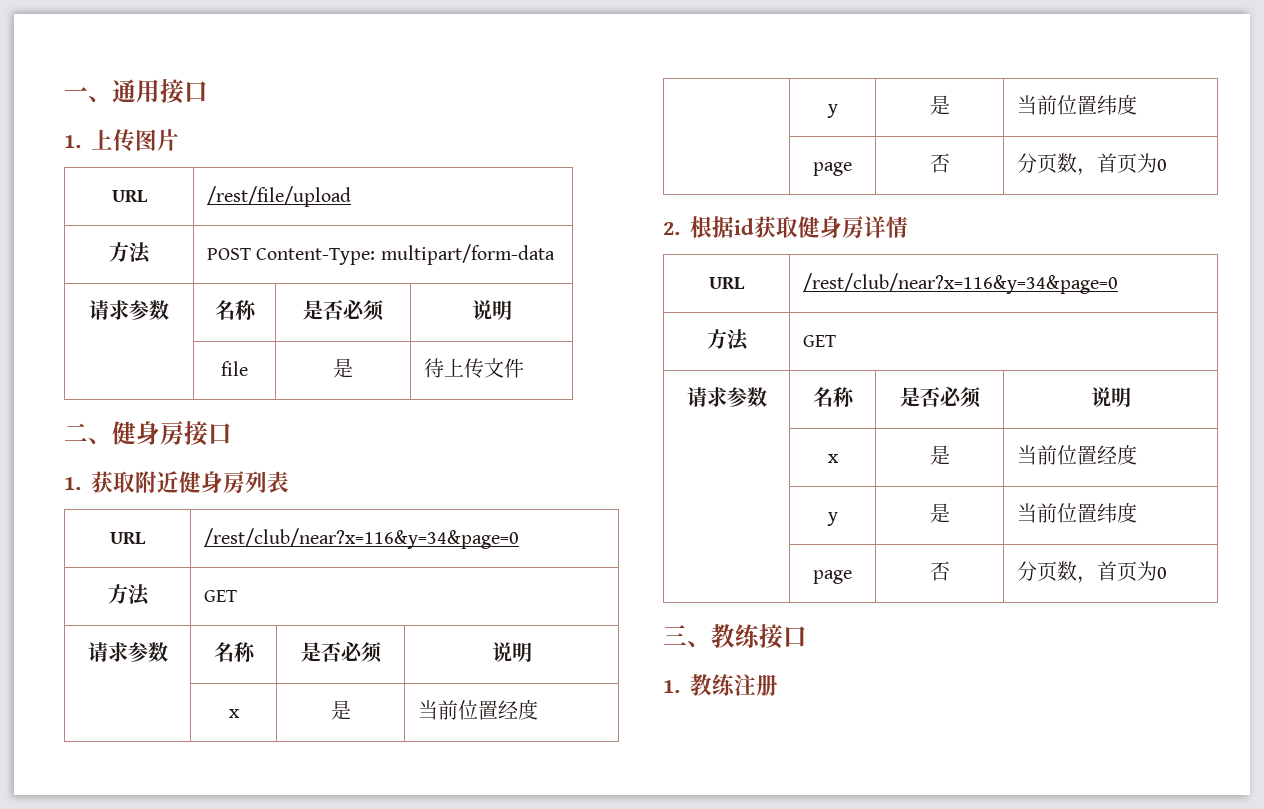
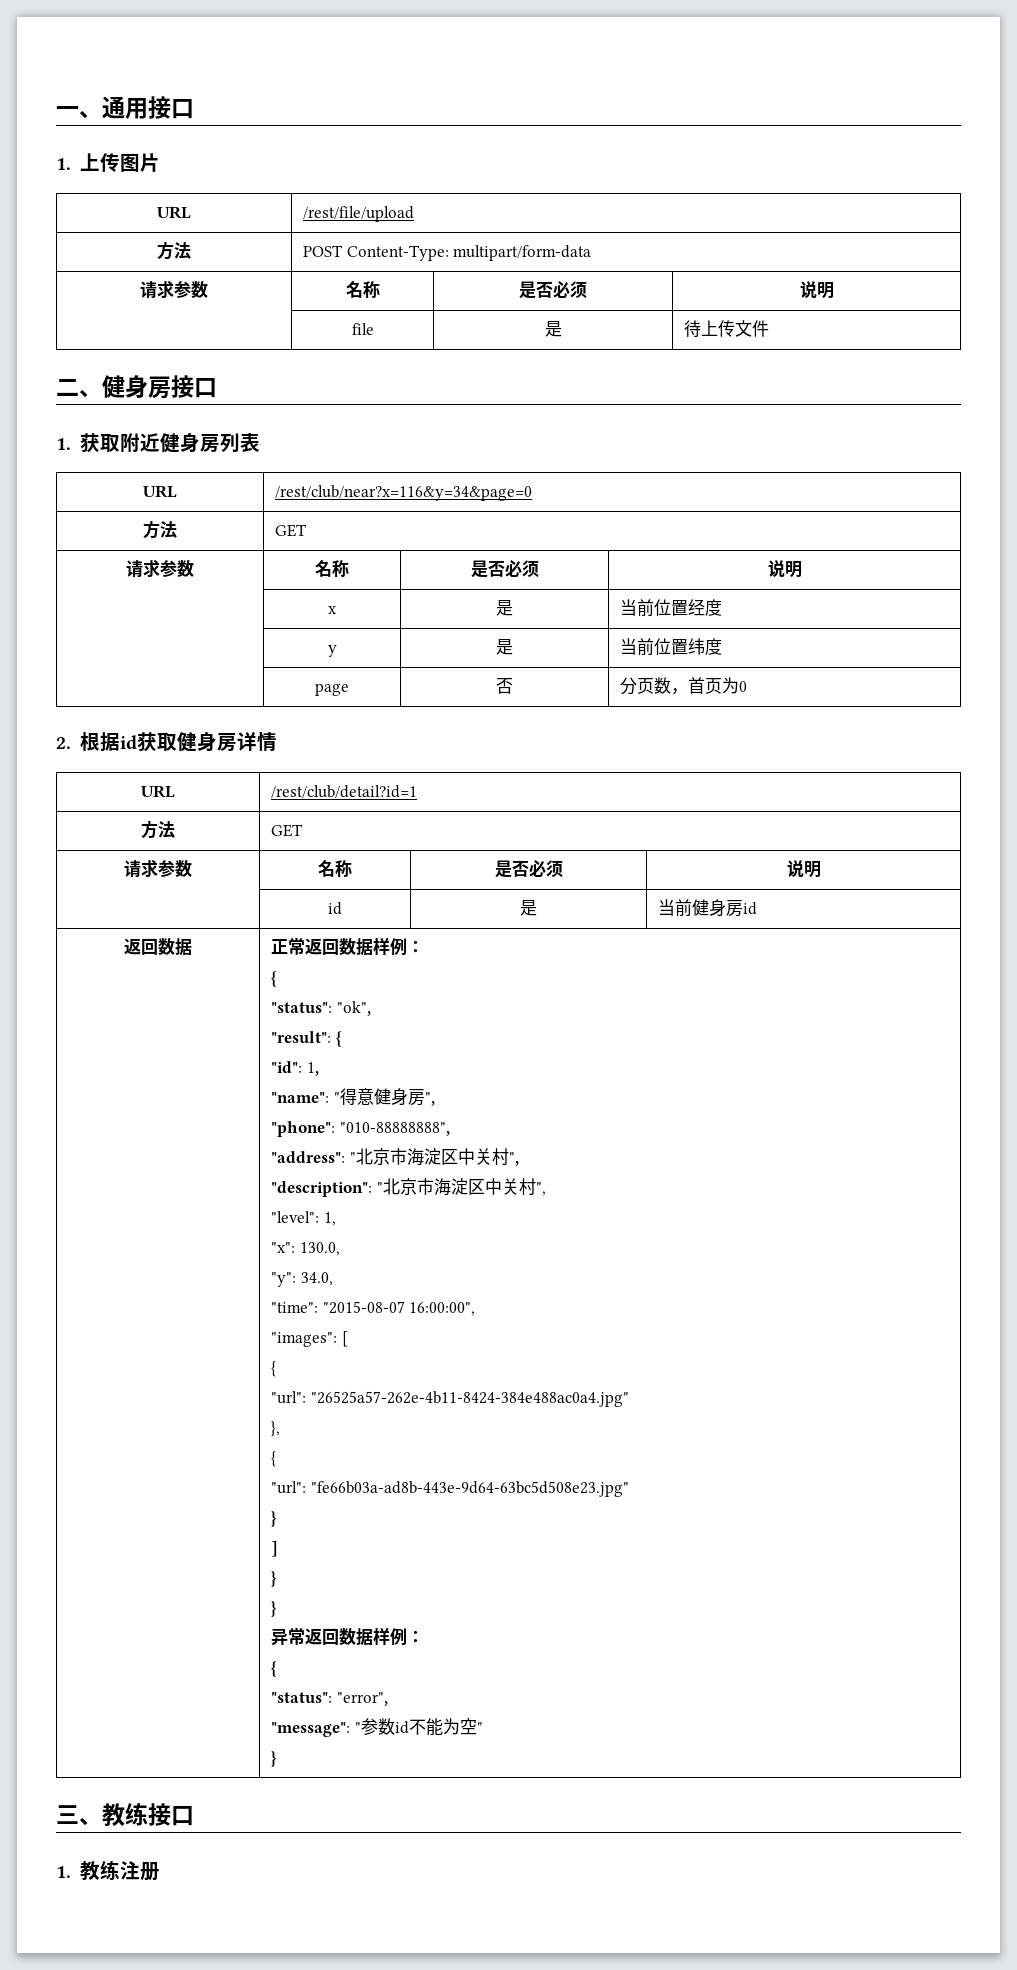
  2.根据id获取健身房详情
- URL | /rest/club/near?x=116&y=34&page=0
+ URL | /rest/club/detail?id=1
  方法 | GET
  请求参数 | 名称 | 是否必须 | 说明
- | x | 是 | 当前位置经度
- | y | 是 | 当前位置纬度
- | page | 否 | 分页数，首页为0
+ | id | 是 | 当前健身房id
+ 返回数据 | 正常返回数据样例：
+ {
+ "status": "ok",
+ "result": {
+ "id": 1,
+ "name": "得意健身房",
+ "phone": "010-88888888",
+ "address": "北京市海淀区中关村",
+ "description": "北京市海淀区中关村",
+ "level": 1,
+ "x": 130.0,
+ "y": 34.0,
+ "time": "2015-08-07 16:00:00",
+ "images": [
+ {
+ "url": "26525a57-262e-4b11-8424-384e488ac0a4.jpg"
+ },
+ {
+ "url": "fe66b03a-ad8b-443e-9d64-63bc5d508e23.jpg"
+ }
+ ]
+ }
+ }
+ 异常返回数据样例：
+ {
+ "status": "error",
+ "message": "参数id不能为空"
+ }

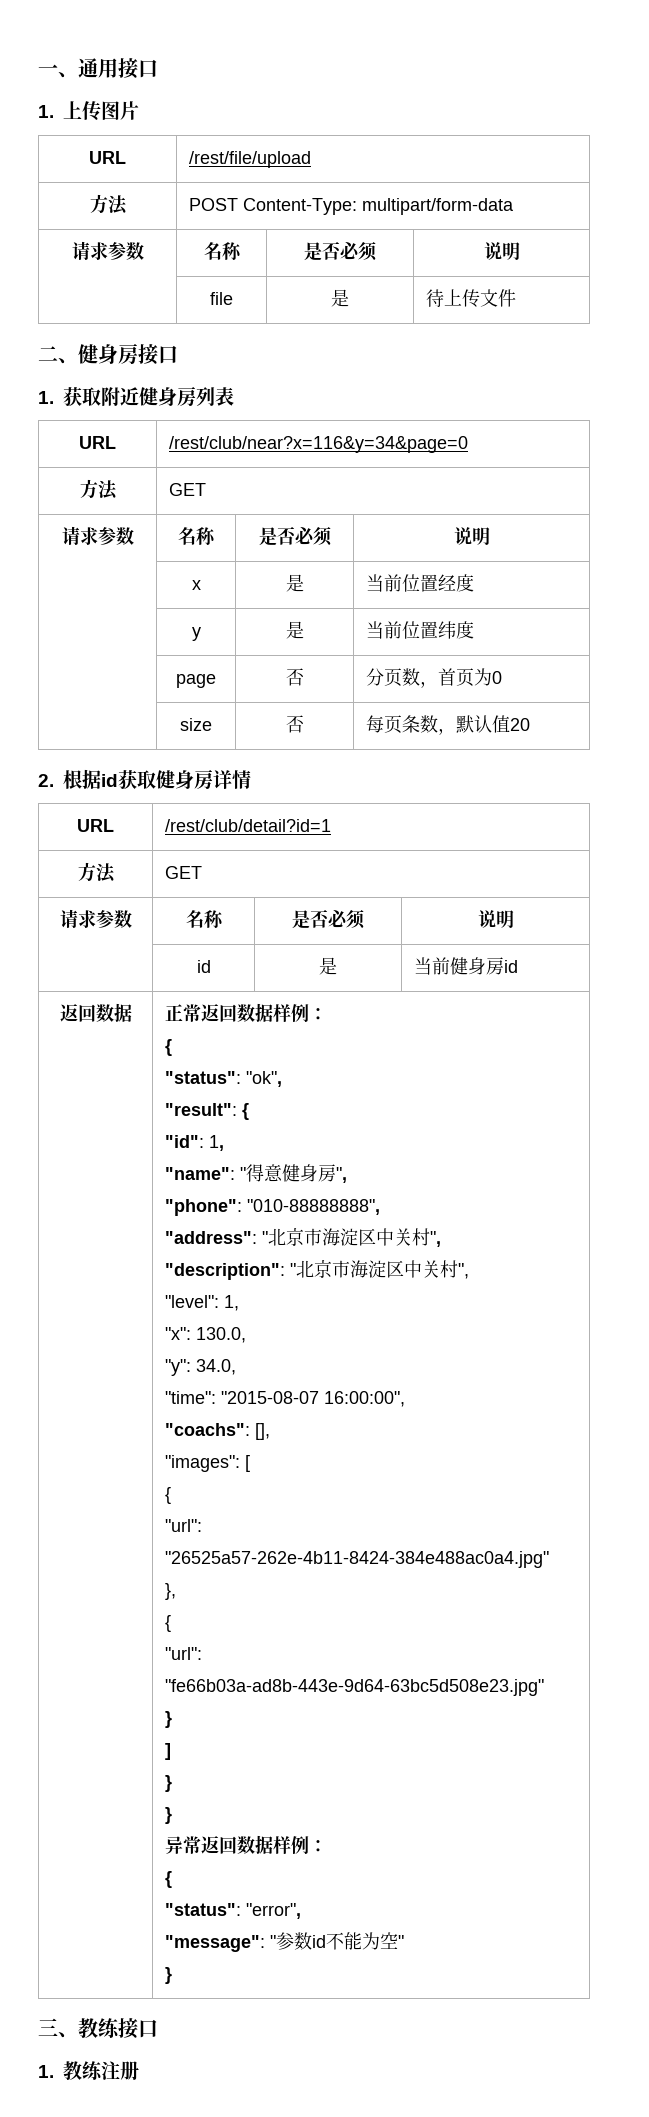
+ | size | 否 | 每页条数，默认值20
+ "coachs": [],

